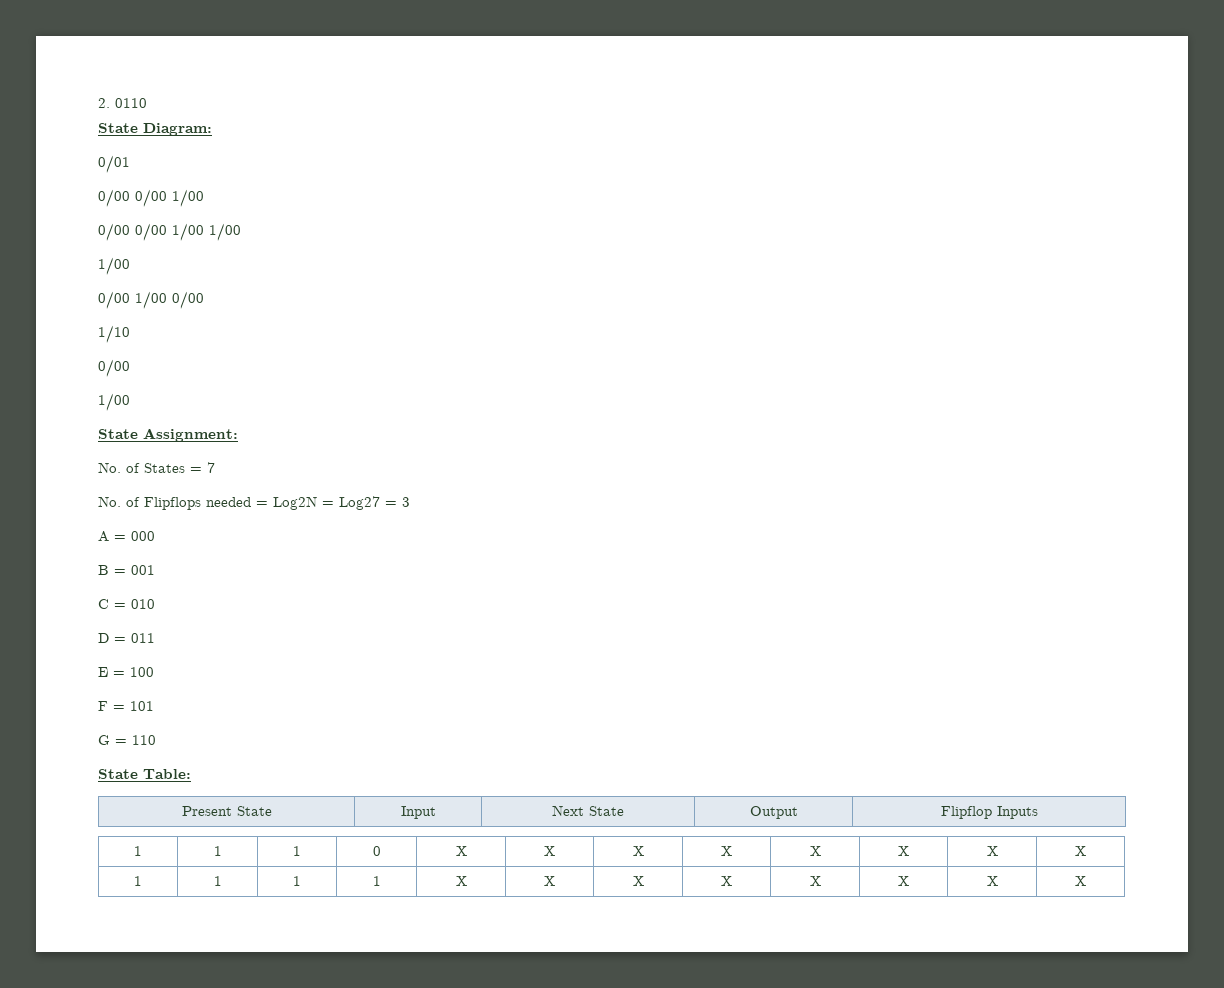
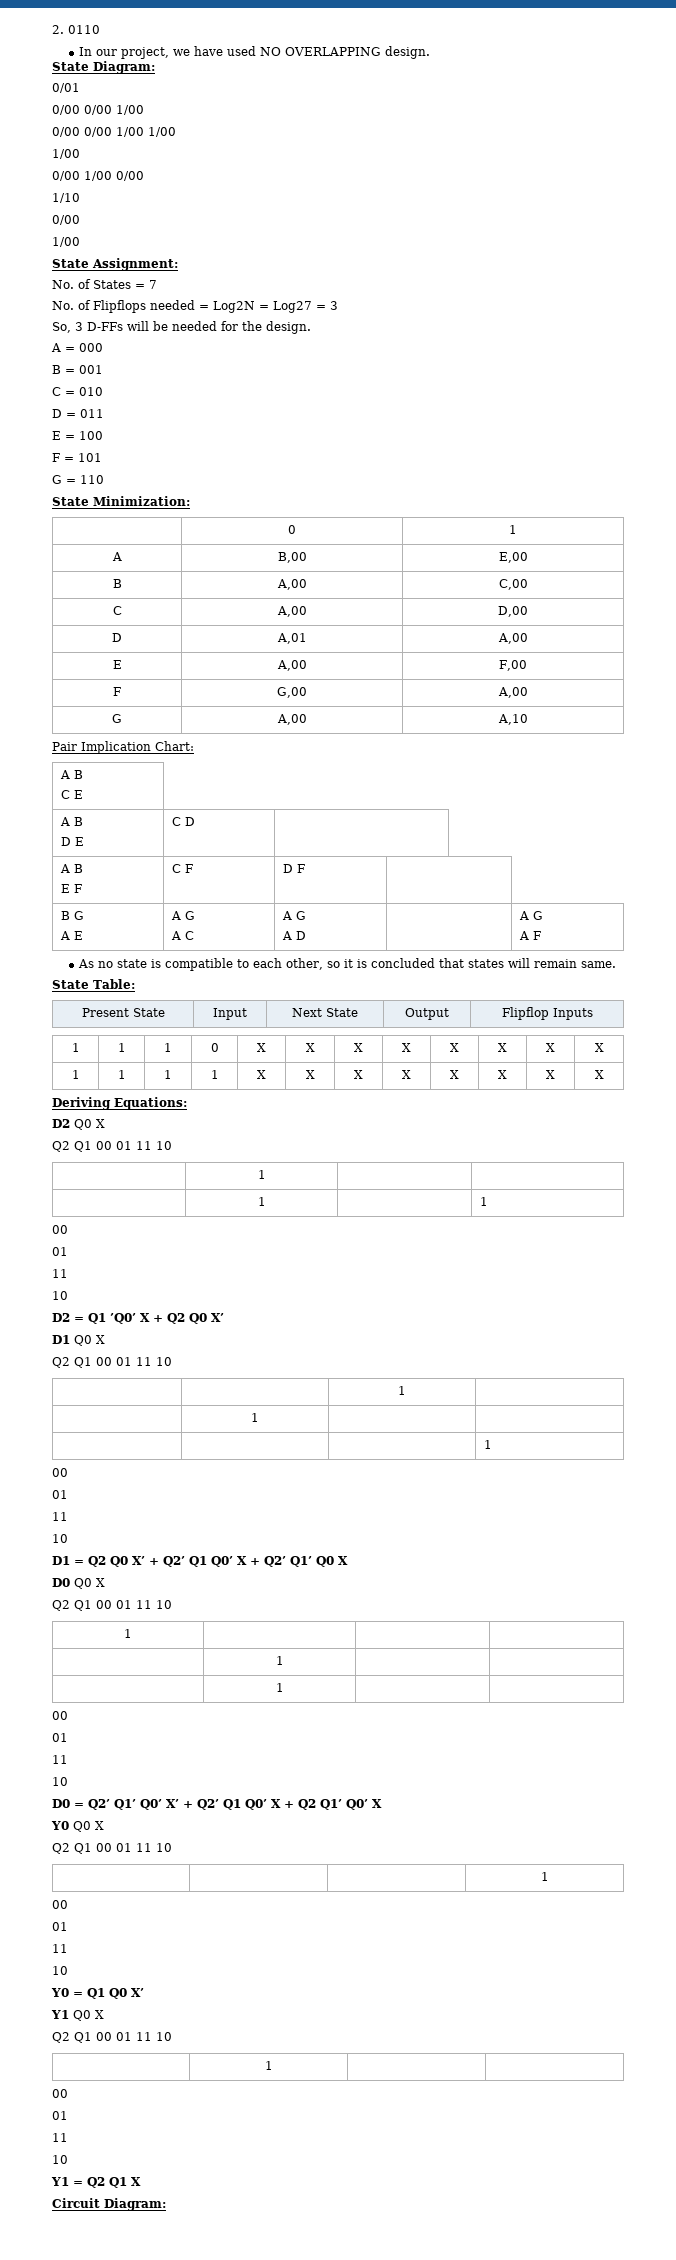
+ In our project, we have used NO OVERLAPPING design.
+ So, 3 D-FFs will be needed for the design.
+ State Minimization:
+ | 0 | 1
+ A | B,00 | E,00
+ B | A,00 | C,00
+ C | A,00 | D,00
+ D | A,01 | A,00
+ E | A,00 | F,00
+ F | G,00 | A,00
+ G | A,00 | A,10
+ Pair Implication Chart:
+ A B
+ C E
+ A B
+ D E | C D |
+ A B
+ E F | C F | D F |
+ B G
+ A E | A G
+ A C | A G
+ A D | | A G
+ A F
+ As no state is compatible to each other, so it is concluded that states will remain same.
+ Deriving Equations:
+ D2 Q0 X
+ Q2 Q1 00 01 11 10
+ | 1 | |
+ | 1 | | 1
+ 00
+ 01
+ 11
+ 10
+ D2 = Q1 ’Q0’ X + Q2 Q0 X’
+ D1 Q0 X
+ Q2 Q1 00 01 11 10
+ | | 1 |
+ | 1 | |
+ | | | 1
+ 00
+ 01
+ 11
+ 10
+ D1 = Q2 Q0 X’ + Q2’ Q1 Q0’ X + Q2’ Q1’ Q0 X
+ D0 Q0 X
+ Q2 Q1 00 01 11 10
+ 1 | | |
+ | 1 | |
+ | 1 | |
+ 00
+ 01
+ 11
+ 10
+ D0 = Q2’ Q1’ Q0’ X’ + Q2’ Q1 Q0’ X + Q2 Q1’ Q0’ X
+ Y0 Q0 X
+ Q2 Q1 00 01 11 10
+ | | | 1
+ 00
+ 01
+ 11
+ 10
+ Y0 = Q1 Q0 X’
+ Y1 Q0 X
+ Q2 Q1 00 01 11 10
+ | 1 | |
+ 00
+ 01
+ 11
+ 10
+ Y1 = Q2 Q1 X
+ Circuit Diagram:

